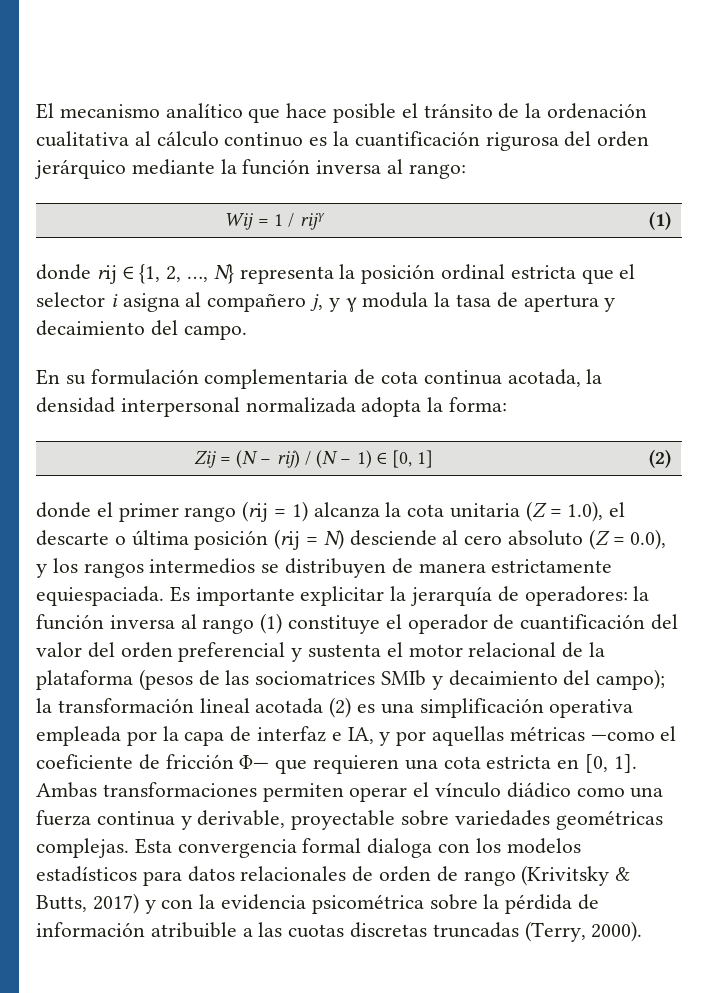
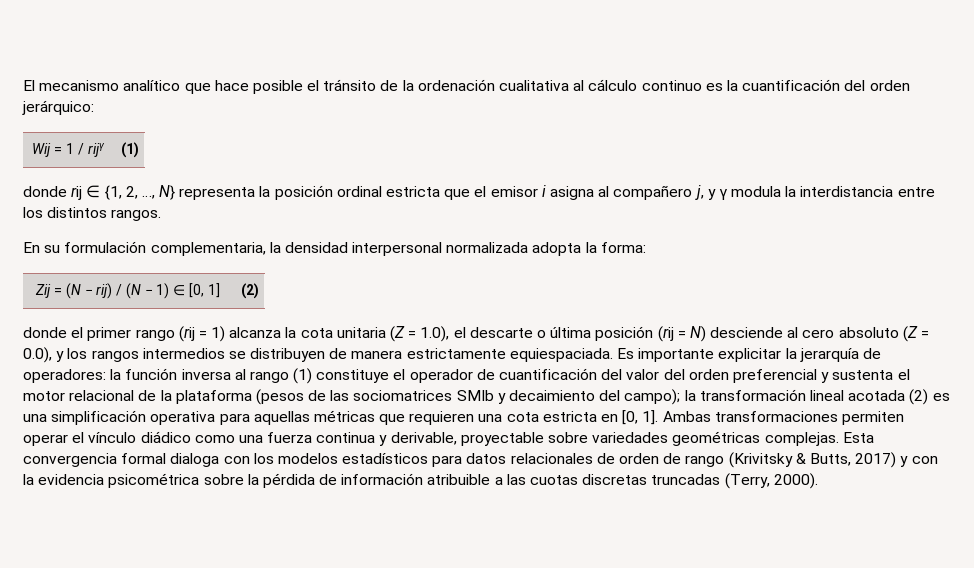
- El mecanismo analítico que hace posible el tránsito de la ordenación cualitativa al cálculo continuo es la cuantificación rigurosa del orden jerárquico mediante la función inversa al rango:
+ El mecanismo analítico que hace posible el tránsito de la ordenación cualitativa al cálculo continuo es la cuantificación del orden jerárquico:
- donde rij ∈ {1, 2, …, N} representa la posición ordinal estricta que el selector i asigna al compañero j, y γ modula la tasa de apertura y decaimiento del campo.
- En su formulación complementaria de cota continua acotada, la densidad interpersonal normalizada adopta la forma:
+ donde rij ∈ {1, 2, …, N} representa la posición ordinal estricta que el emisor i asigna al compañero j, y γ modula la interdistancia entre los distintos rangos.
+ En su formulación complementaria, la densidad interpersonal normalizada adopta la forma:
- Es importante explicitar la jerarquía de operadores: la función inversa al rango (1) constituye el operador de cuantificación del valor del orden preferencial y sustenta el motor relacional de la plataforma (pesos de las sociomatrices SMIb y decaimiento del campo); la transformación lineal acotada (2) es una simplificación operativa empleada por la capa de interfaz e IA, y por aquellas métricas —como el coeficiente de fricción Φ— que requieren una cota estricta en [0, 1].
+ Es importante explicitar la jerarquía de operadores: la función inversa al rango (1) constituye el operador de cuantificación del valor del orden preferencial y sustenta el motor relacional de la plataforma (pesos de las sociomatrices SMIb y decaimiento del campo); la transformación lineal acotada (2) es una simplificación operativa para aquellas métricas que requieren una cota estricta en [0, 1].

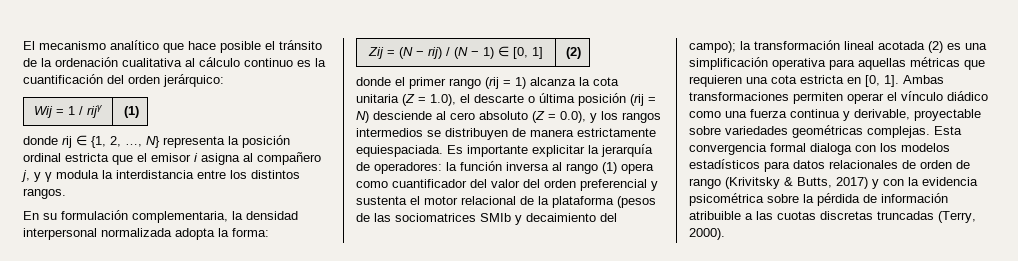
- Es importante explicitar la jerarquía de operadores: la función inversa al rango (1) constituye el operador de cuantificación del valor del orden preferencial y sustenta el motor relacional de la plataforma (pesos de las sociomatrices SMIb y decaimiento del campo); la transformación lineal acotada (2) es una simplificación operativa para aquellas métricas que requieren una cota estricta en [0, 1].
+ Es importante explicitar la jerarquía de operadores: la función inversa al rango (1) opera como cuantificador del valor del orden preferencial y sustenta el motor relacional de la plataforma (pesos de las sociomatrices SMIb y decaimiento del campo); la transformación lineal acotada (2) es una simplificación operativa para aquellas métricas que requieren una cota estricta en [0, 1].

